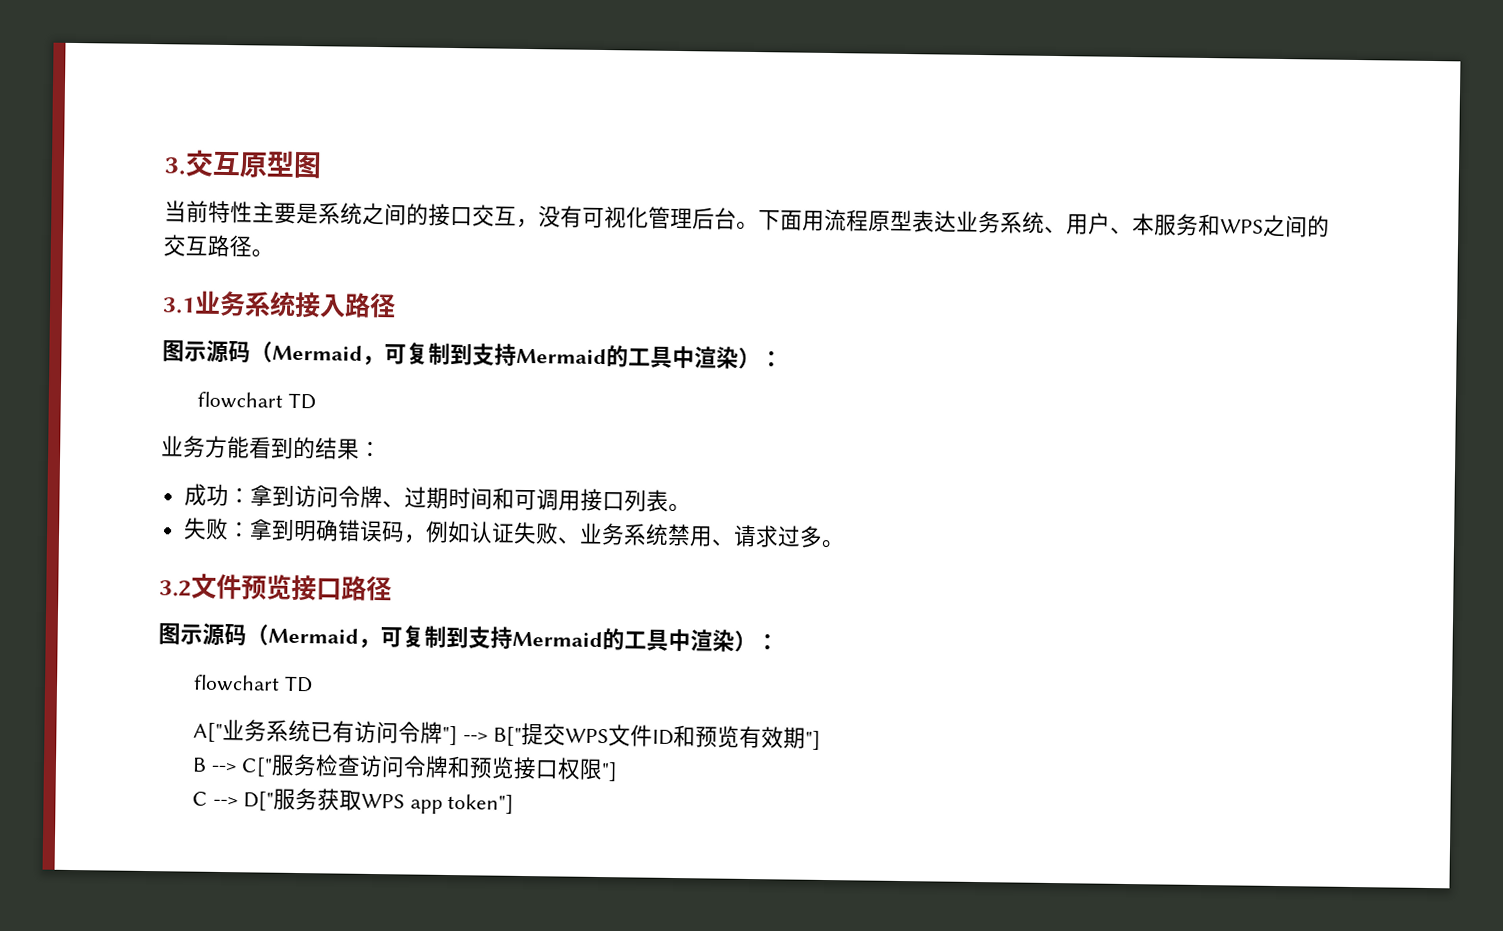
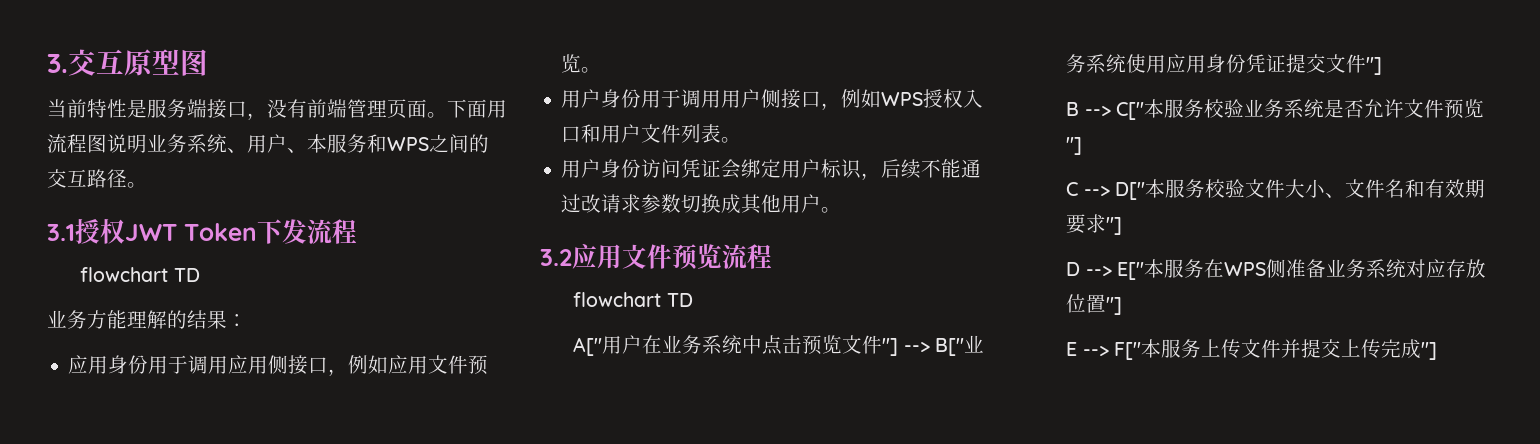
- 当前特性主要是系统之间的接口交互，没有可视化管理后台。
+ 当前特性是服务端接口，没有前端管理页面。
- 下面用流程原型表达业务系统、用户、本服务和WPS之间的交互路径。
+ 下面用流程图说明业务系统、用户、本服务和WPS之间的交互路径。
- 3.1业务系统接入路径
- 图示源码（Mermaid，可复制到支持Mermaid的工具中渲染）：
+ 3.1授权JWT Token下发流程
- 业务方能看到的结果：
+ 业务方能理解的结果：
- 成功：拿到访问令牌、过期时间和可调用接口列表。
- 失败：拿到明确错误码，例如认证失败、业务系统禁用、请求过多。
+ 应用身份用于调用应用侧接口，例如应用文件预览。
+ 用户身份用于调用用户侧接口，例如WPS授权入口和用户文件列表。
+ 用户身份访问凭证会绑定用户标识，后续不能通过改请求参数切换成其他用户。
- 3.2文件预览接口路径
- 图示源码（Mermaid，可复制到支持Mermaid的工具中渲染）：
+ 3.2应用文件预览流程
- A["业务系统已有访问令牌"] --> B["提交WPS文件ID和预览有效期"]
- B --> C["服务检查访问令牌和预览接口权限"]
- C --> D["服务获取WPS app token"]
+ A["用户在业务系统中点击预览文件"] --> B["业务系统使用应用身份凭证提交文件"]
+ B --> C["本服务校验业务系统是否允许文件预览"]
+ C --> D["本服务校验文件大小、文件名和有效期要求"]
+ D --> E["本服务在WPS侧准备业务系统对应存放位置"]
+ E --> F["本服务上传文件并提交上传完成"]

